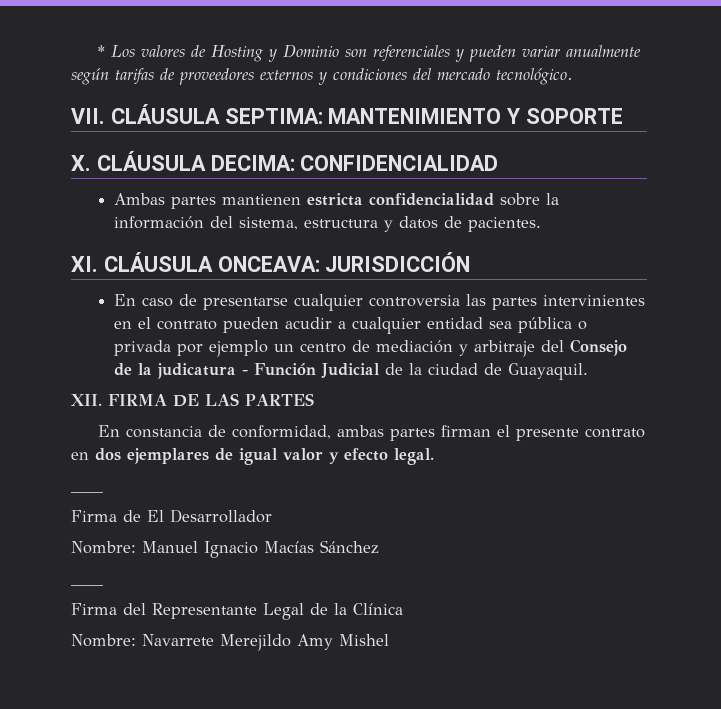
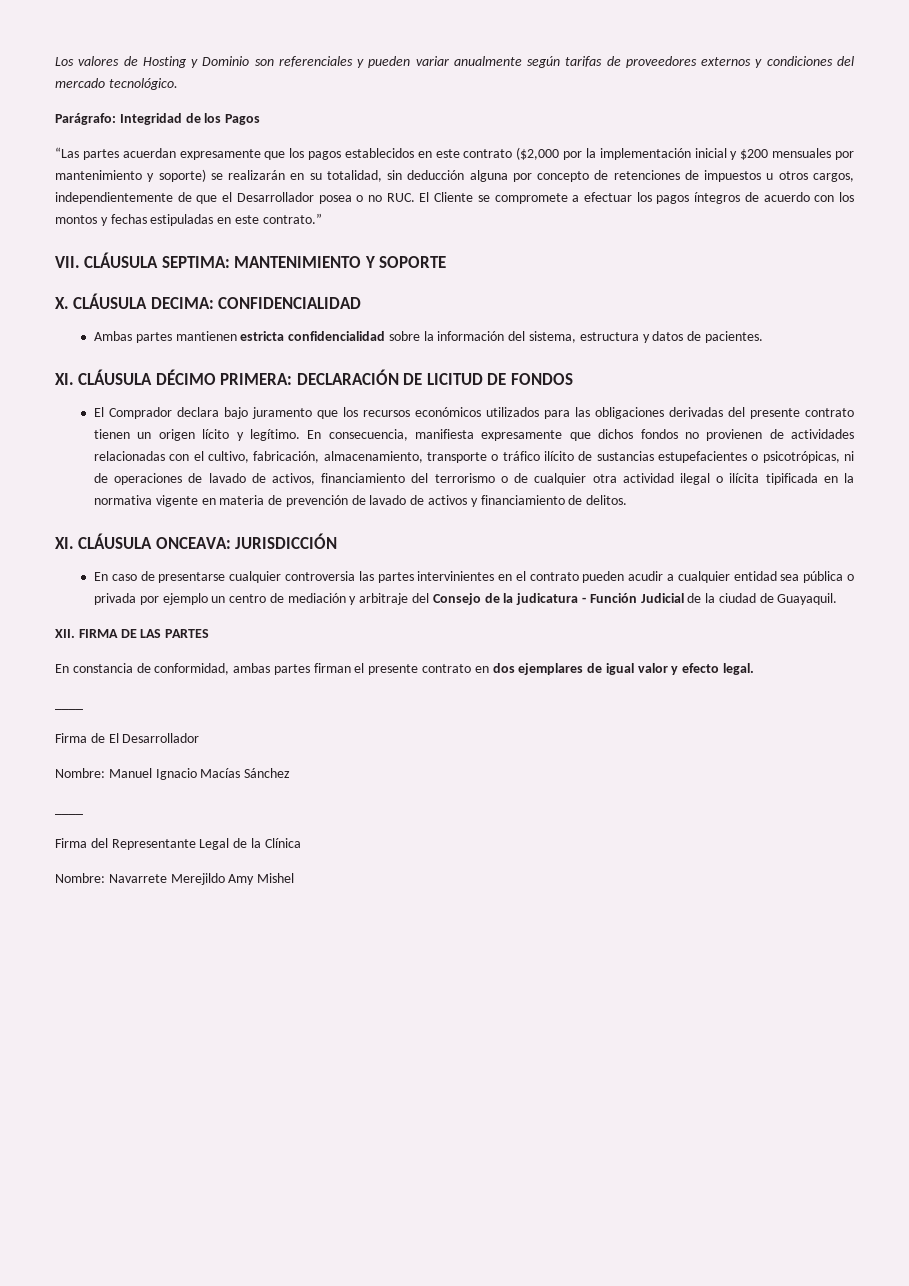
- * Los valores de Hosting y Dominio son referenciales y pueden variar anualmente según tarifas de proveedores externos y condiciones del mercado tecnológico.
+ Los valores de Hosting y Dominio son referenciales y pueden variar anualmente según tarifas de proveedores externos y condiciones del mercado tecnológico.
+ Parágrafo: Integridad de los Pagos
+ “Las partes acuerdan expresamente que los pagos establecidos en este contrato ($2,000 por la implementación inicial y $200 mensuales por mantenimiento y soporte) se realizarán en su totalidad, sin deducción alguna por concepto de retenciones de impuestos u otros cargos, independientemente de que el Desarrollador posea o no RUC. El Cliente se compromete a efectuar los pagos íntegros de acuerdo con los montos y fechas estipuladas en este contrato.”
+ XI. CLÁUSULA DÉCIMO PRIMERA: DECLARACIÓN DE LICITUD DE FONDOS
+ El Comprador declara bajo juramento que los recursos económicos utilizados para las obligaciones derivadas del presente contrato tienen un origen lícito y legítimo. En consecuencia, manifiesta expresamente que dichos fondos no provienen de actividades relacionadas con el cultivo, fabricación, almacenamiento, transporte o tráfico ilícito de sustancias estupefacientes o psicotrópicas, ni de operaciones de lavado de activos, financiamiento del terrorismo o de cualquier otra actividad ilegal o ilícita tipificada en la normativa vigente en materia de prevención de lavado de activos y financiamiento de delitos.

